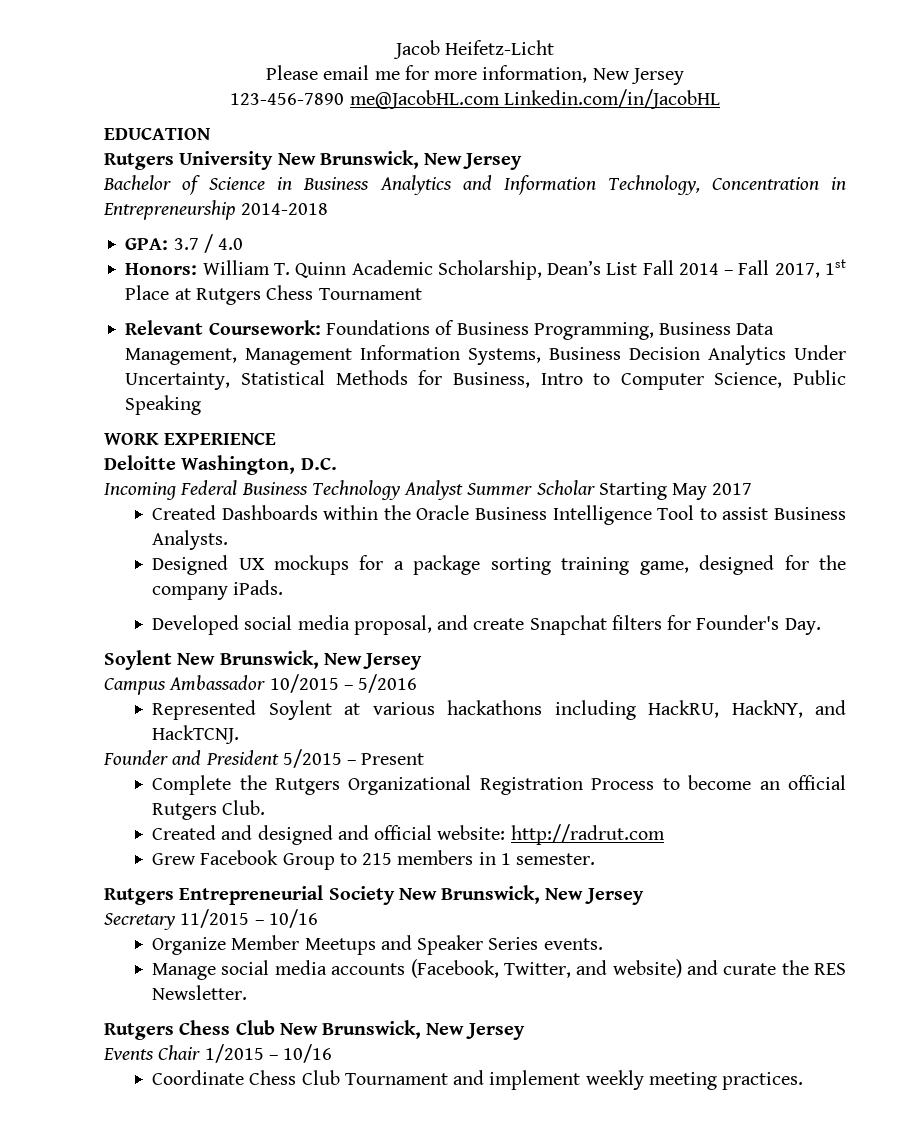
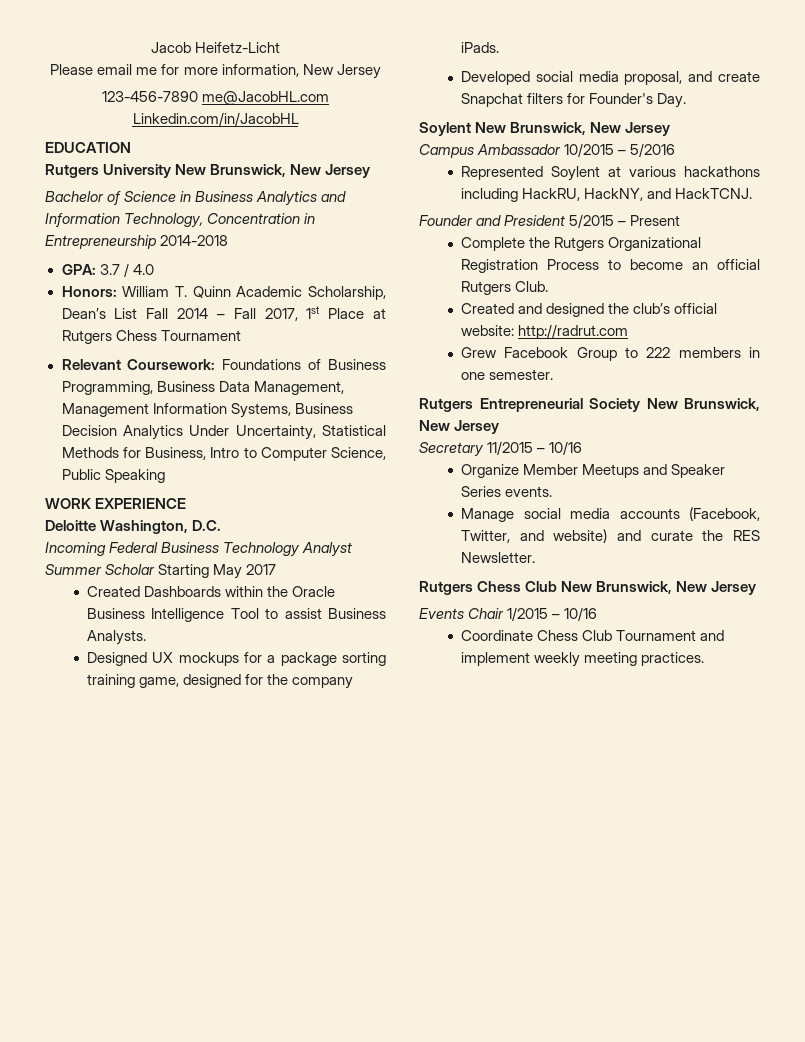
- Created and designed and official website: http://radrut.com
+ Created and designed the club’s official website: http://radrut.com
- Grew Facebook Group to 215 members in 1 semester.
+ Grew Facebook Group to 222 members in one semester.

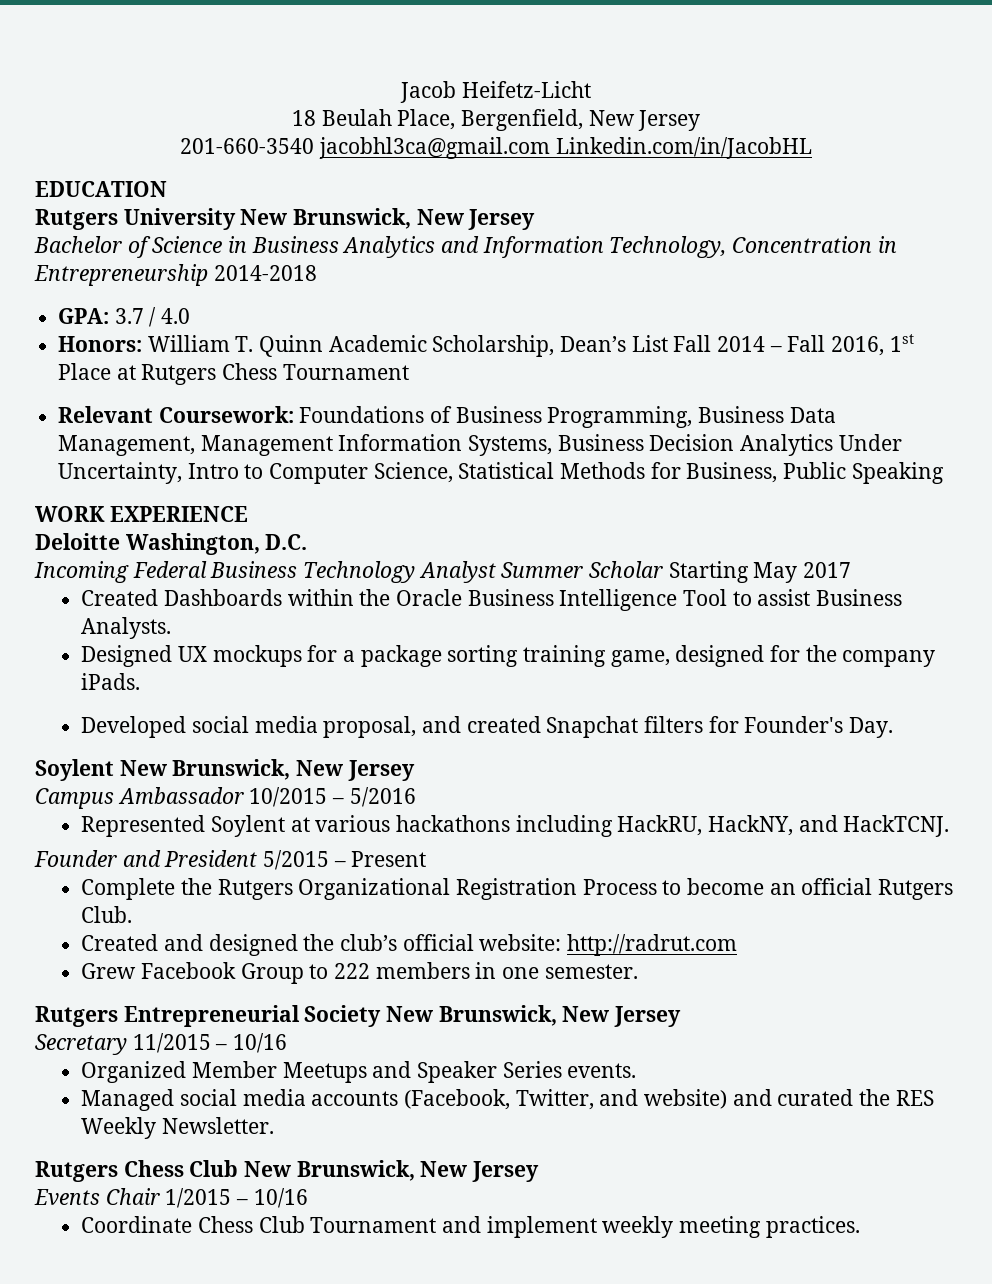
- Please email me for more information, New Jersey
- 123-456-7890 me@JacobHL.com Linkedin.com/in/JacobHL
+ 18 Beulah Place, Bergenfield, New Jersey
+ 201-660-3540 jacobhl3ca@gmail.com Linkedin.com/in/JacobHL
- Honors: William T. Quinn Academic Scholarship, Dean’s List Fall 2014 – Fall 2017, 1st Place at Rutgers Chess Tournament
+ Honors: William T. Quinn Academic Scholarship, Dean’s List Fall 2014 – Fall 2016, 1st Place at Rutgers Chess Tournament
- Relevant Coursework: Foundations of Business Programming, Business Data Management, Management Information Systems, Business Decision Analytics Under Uncertainty, Statistical Methods for Business, Intro to Computer Science, Public Speaking
+ Relevant Coursework: Foundations of Business Programming, Business Data Management, Management Information Systems, Business Decision Analytics Under Uncertainty, Intro to Computer Science, Statistical Methods for Business, Public Speaking
- Developed social media proposal, and create Snapchat filters for Founder's Day.
+ Developed social media proposal, and created Snapchat filters for Founder's Day.
- Organize Member Meetups and Speaker Series events.
+ Organized Member Meetups and Speaker Series events.
- Manage social media accounts (Facebook, Twitter, and website) and curate the RES Newsletter.
+ Managed social media accounts (Facebook, Twitter, and website) and curated the RES Weekly Newsletter.

